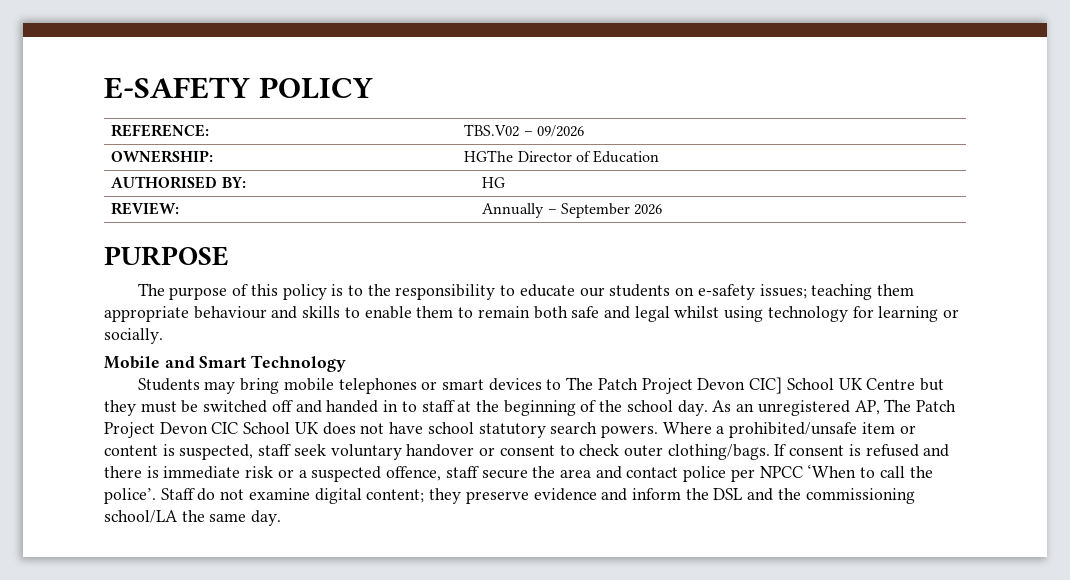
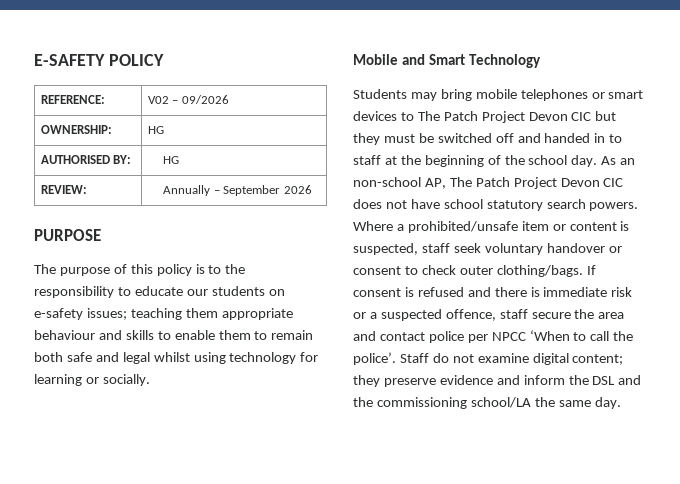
- REFERENCE: | TBS.V02 – 09/2026
+ REFERENCE: | V02 – 09/2026
- OWNERSHIP: | HGThe Director of Education
+ OWNERSHIP: | HG
- Students may bring mobile telephones or smart devices to The Patch Project Devon CIC] School UK Centre but they must be switched off and handed in to staff at the beginning of the school day.
+ Students may bring mobile telephones or smart devices to The Patch Project Devon CIC but they must be switched off and handed in to staff at the beginning of the school day.
- As an unregistered AP, The Patch Project Devon CIC School UK does not have school statutory search powers.
+ As an non-school AP, The Patch Project Devon CIC does not have school statutory search powers.

